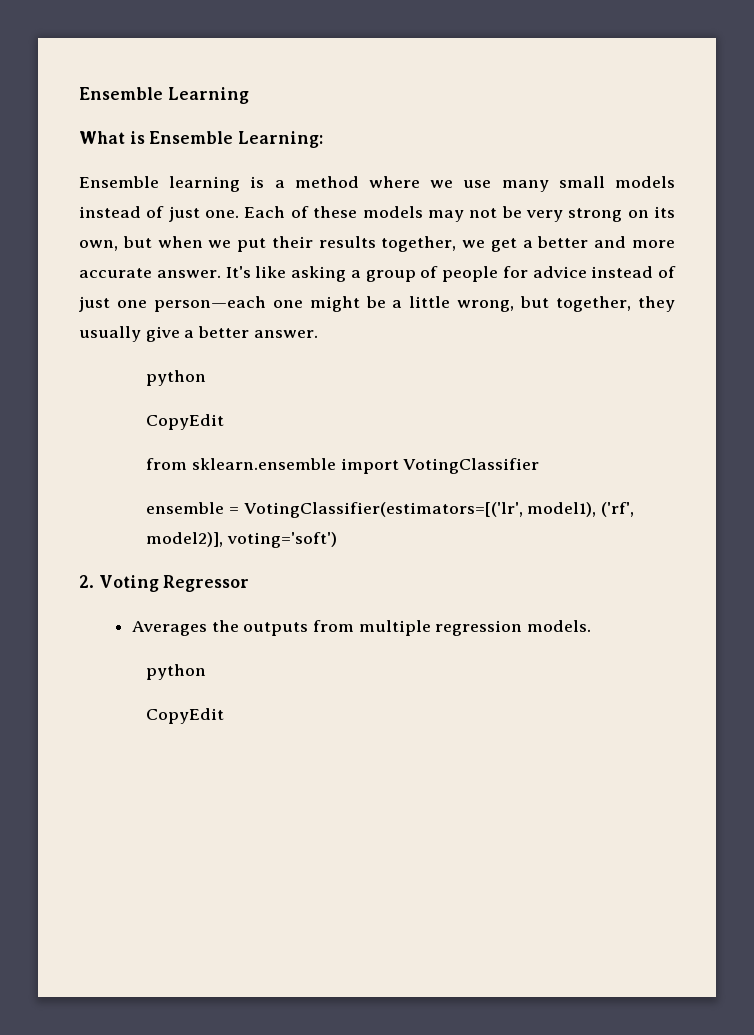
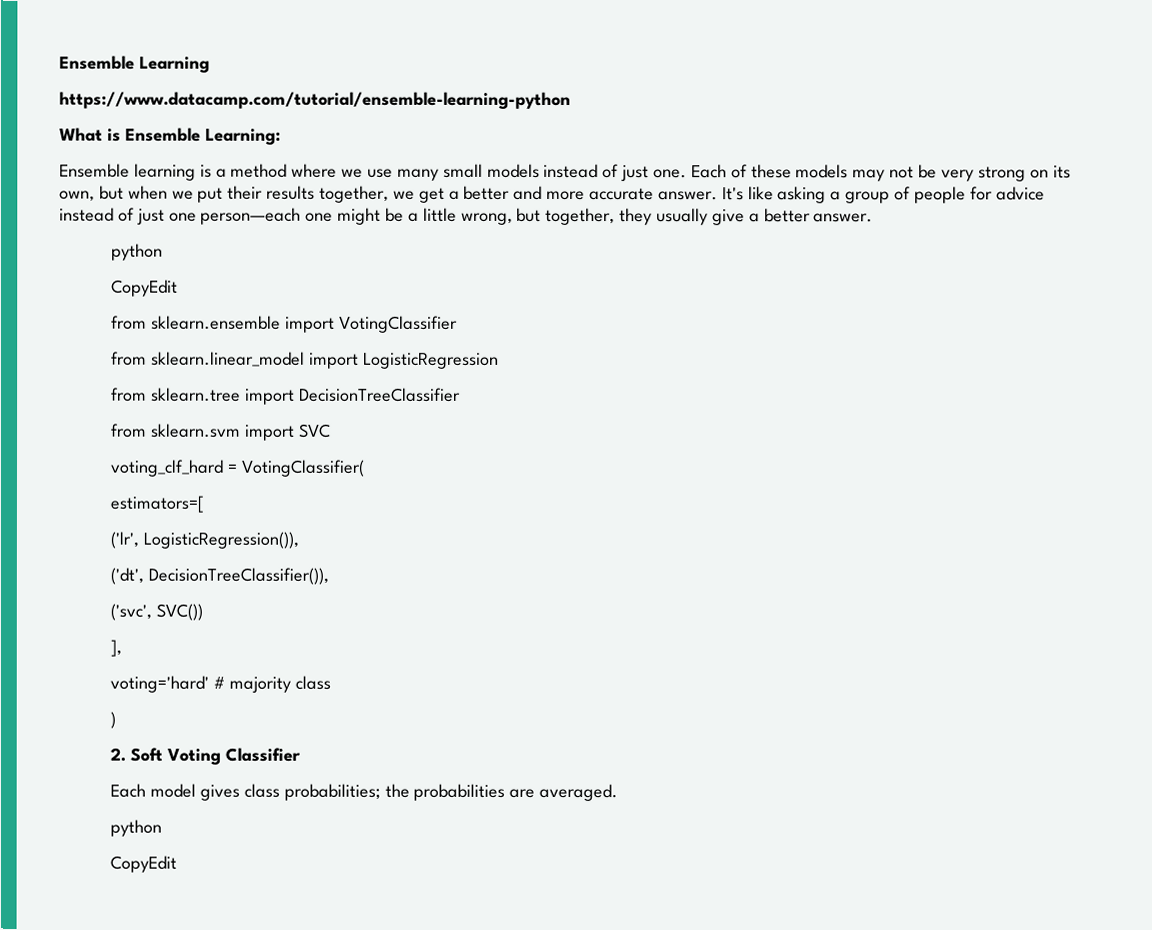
+ https://www.datacamp.com/tutorial/ensemble-learning-python
- ensemble = VotingClassifier(estimators=[('lr', model1), ('rf', model2)], voting='soft')
- 2. Voting Regressor
- Averages the outputs from multiple regression models.
+ from sklearn.linear_model import LogisticRegression
+ from sklearn.tree import DecisionTreeClassifier
+ from sklearn.svm import SVC
+ voting_clf_hard = VotingClassifier(
+ estimators=[
+ ('lr', LogisticRegression()),
+ ('dt', DecisionTreeClassifier()),
+ ('svc', SVC())
+ ],
+ voting='hard' # majority class
+ )
+ 2. Soft Voting Classifier
+ Each model gives class probabilities; the probabilities are averaged.

